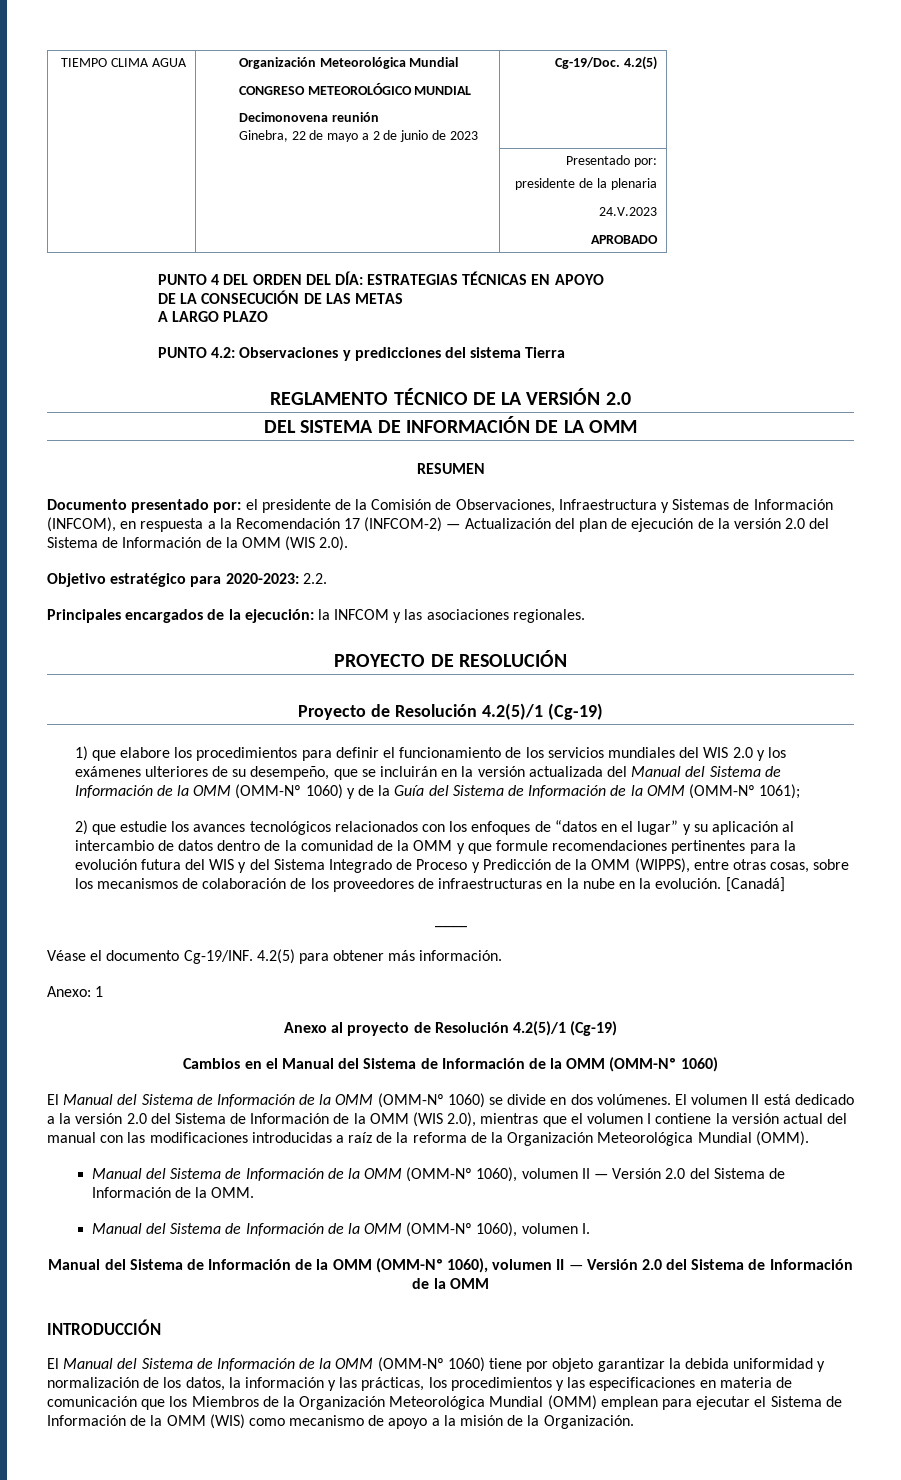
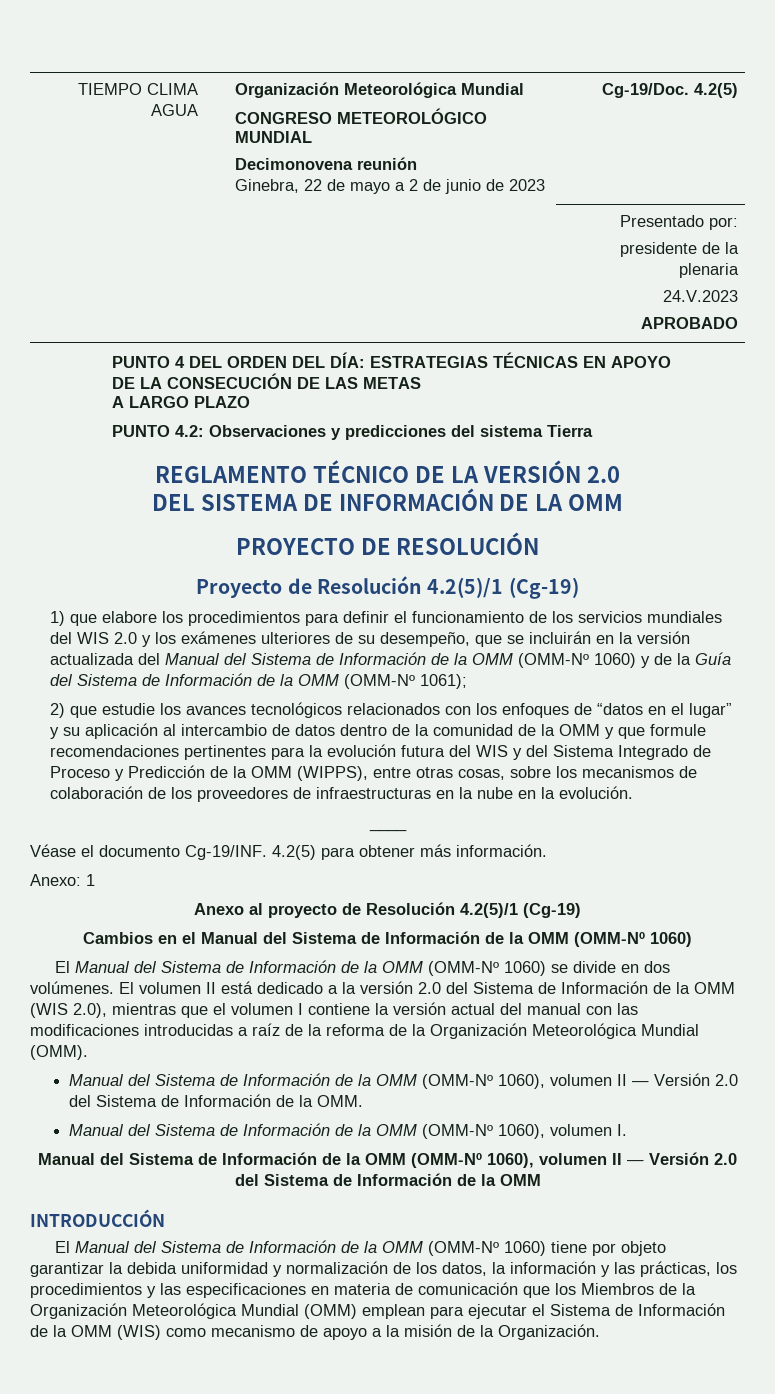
- RESUMEN
- Documento presentado por: el presidente de la Comisión de Observaciones, Infraestructura y Sistemas de Información (INFCOM), en respuesta a la Recomendación 17 (INFCOM-2) — Actualización del plan de ejecución de la versión 2.0 del Sistema de Información de la OMM (WIS 2.0).
- Objetivo estratégico para 2020-2023: 2.2.
- Principales encargados de la ejecución: la INFCOM y las asociaciones regionales.
- [Canadá]

